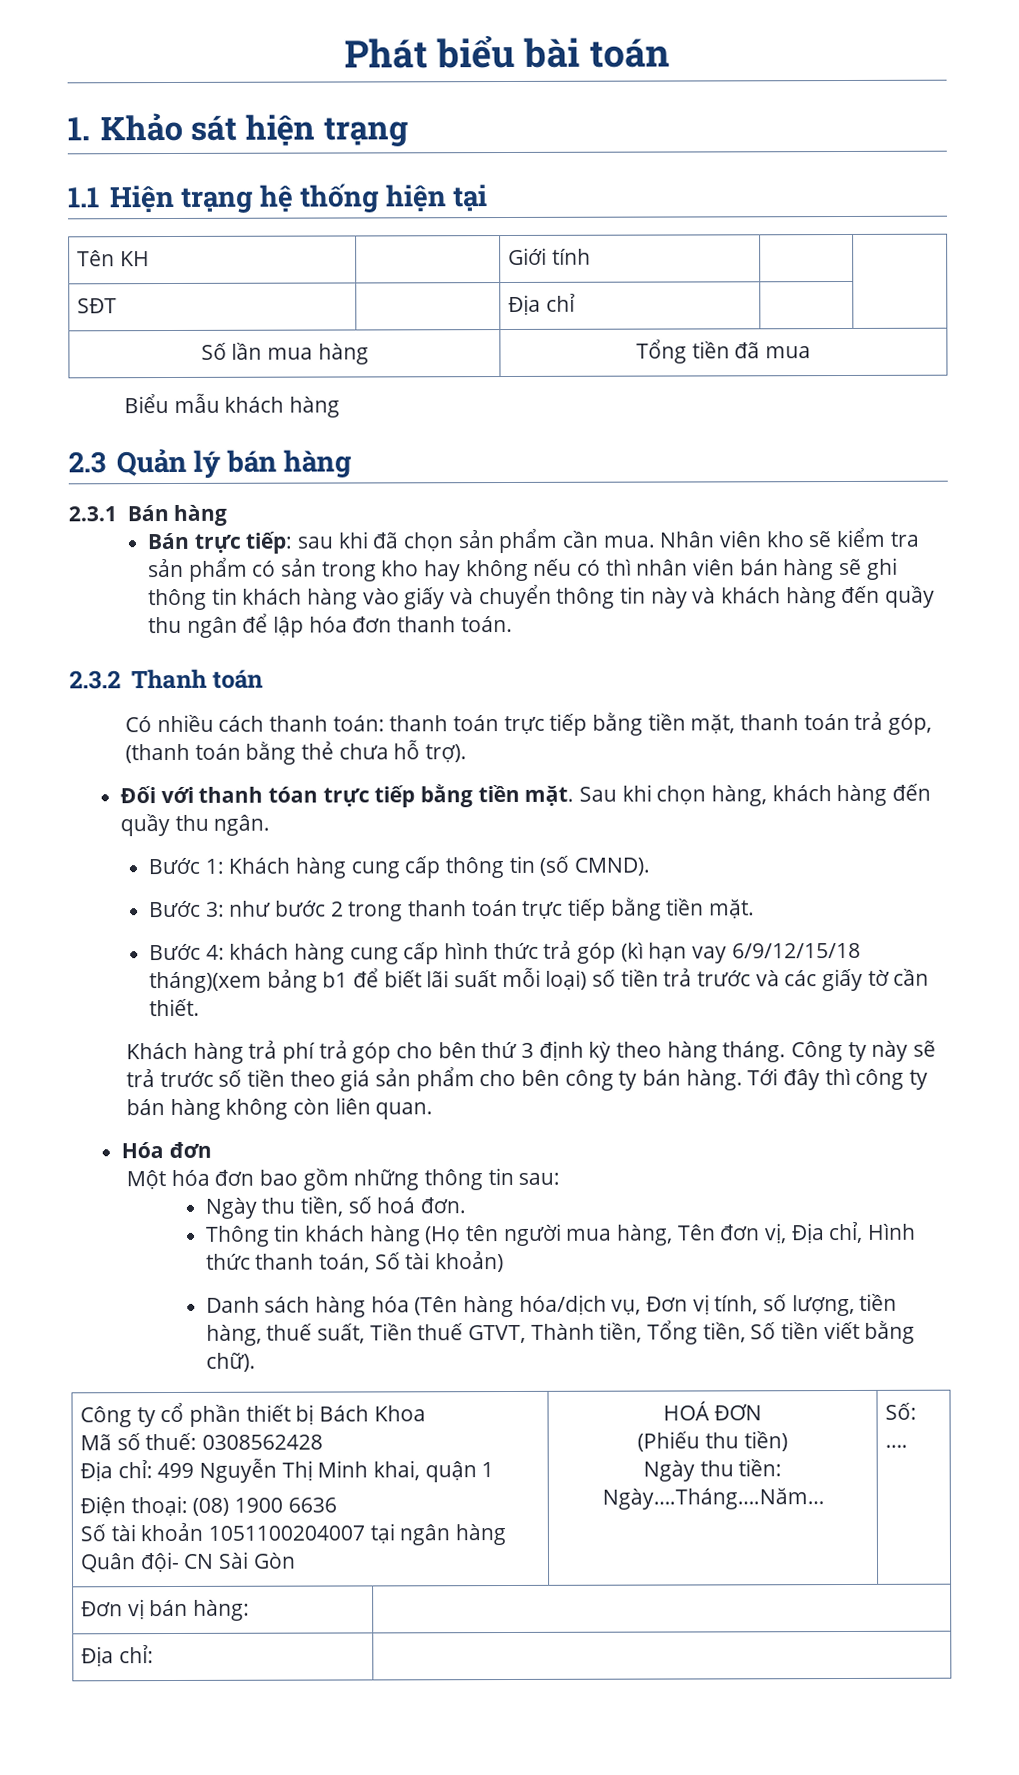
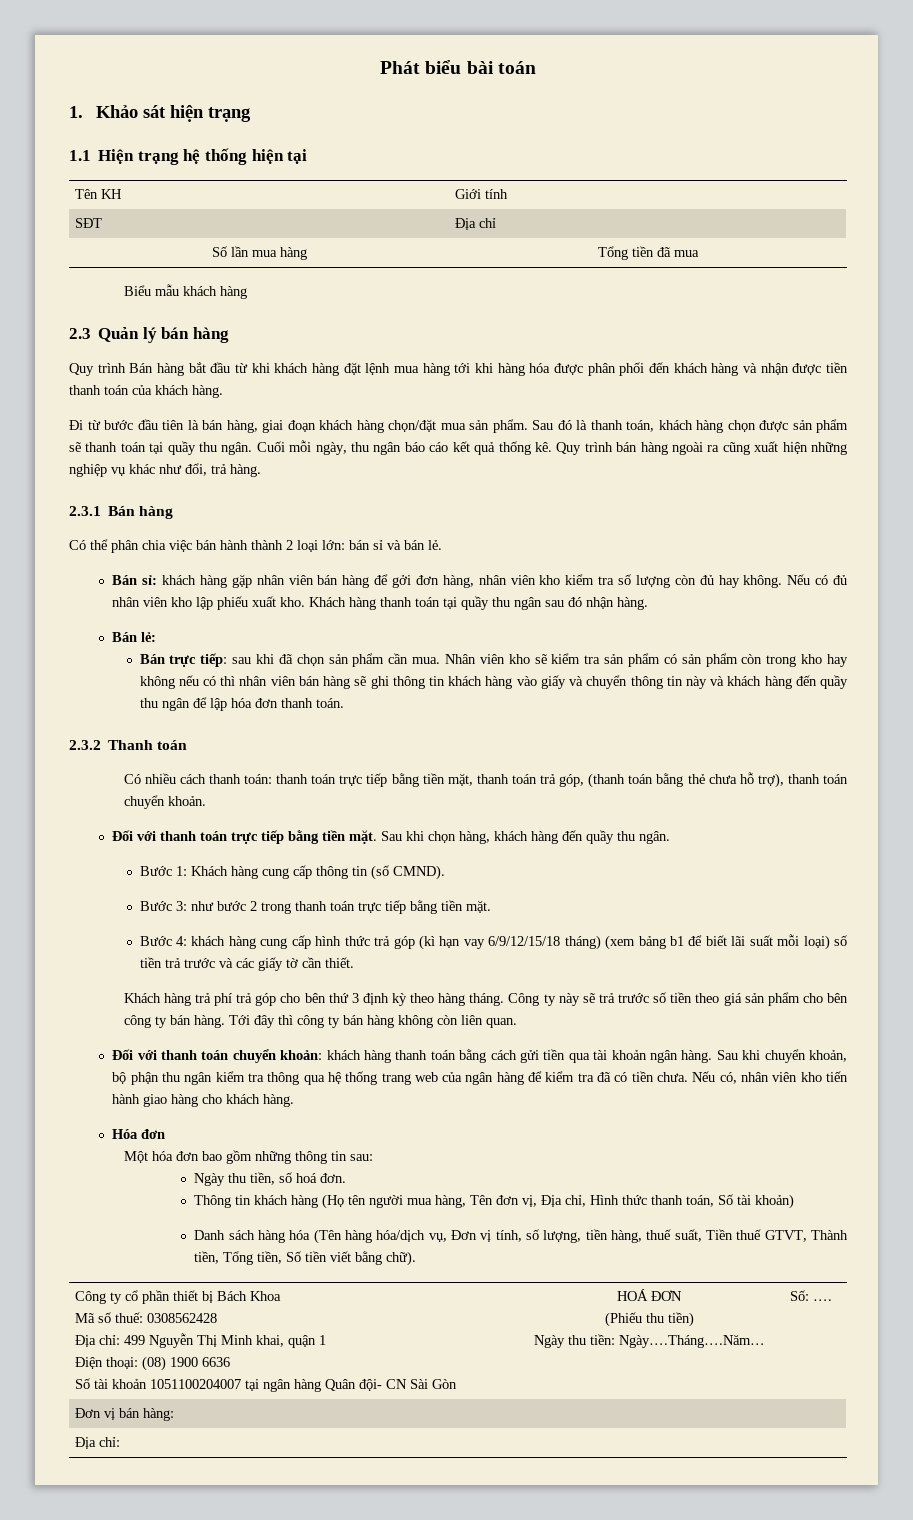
+ Quy trình Bán hàng bắt đầu từ khi khách hàng đặt lệnh mua hàng tới khi hàng hóa được phân phối đến khách hàng và nhận được tiền thanh toán của khách hàng.
+ Đi từ bước đầu tiên là bán hàng, giai đoạn khách hàng chọn/đặt mua sản phẩm. Sau đó là thanh toán, khách hàng chọn được sản phẩm sẽ thanh toán tại quầy thu ngân. Cuối mỗi ngày, thu ngân báo cáo kết quả thống kê. Quy trình bán hàng ngoài ra cũng xuất hiện những nghiệp vụ khác như đổi, trả hàng.
  2.3.1 Bán hàng
+ Có thể phân chia việc bán hành thành 2 loại lớn: bán sỉ và bán lẻ.
+ Bán sỉ: khách hàng gặp nhân viên bán hàng để gởi đơn hàng, nhân viên kho kiểm tra số lượng còn đủ hay không. Nếu có đủ nhân viên kho lập phiếu xuất kho. Khách hàng thanh toán tại quầy thu ngân sau đó nhận hàng.
+ Bán lẻ:
- Nhân viên kho sẽ kiểm tra sản phẩm có sản trong kho hay không nếu có thì nhân viên bán hàng sẽ ghi thông tin khách hàng vào giấy và chuyển thông tin này và khách hàng đến quầy thu ngân để lập hóa đơn thanh toán.
+ Nhân viên kho sẽ kiểm tra sản phẩm có sản phẩm còn trong kho hay không nếu có thì nhân viên bán hàng sẽ ghi thông tin khách hàng vào giấy và chuyển thông tin này và khách hàng đến quầy thu ngân để lập hóa đơn thanh toán.
- Có nhiều cách thanh toán: thanh toán trực tiếp bằng tiền mặt, thanh toán trả góp, (thanh toán bằng thẻ chưa hỗ trợ).
- Đối với thanh tóan trực tiếp bằng tiền mặt.
+ Có nhiều cách thanh toán: thanh toán trực tiếp bằng tiền mặt, thanh toán trả góp, (thanh toán bằng thẻ chưa hỗ trợ), thanh toán chuyển khoản.
+ Đối với thanh toán trực tiếp bằng tiền mặt.
- Bước 4: khách hàng cung cấp hình thức trả góp (kì hạn vay 6/9/12/15/18 tháng)(xem bảng b1 để biết lãi suất mỗi loại) số tiền trả trước và các giấy tờ cần thiết.
+ Bước 4: khách hàng cung cấp hình thức trả góp (kì hạn vay 6/9/12/15/18 tháng) (xem bảng b1 để biết lãi suất mỗi loại) số tiền trả trước và các giấy tờ cần thiết.
+ Đối với thanh toán chuyển khoản: khách hàng thanh toán bằng cách gửi tiền qua tài khoản ngân hàng. Sau khi chuyển khoản, bộ phận thu ngân kiểm tra thông qua hệ thống trang web của ngân hàng để kiểm tra đã có tiền chưa. Nếu có, nhân viên kho tiến hành giao hàng cho khách hàng.

